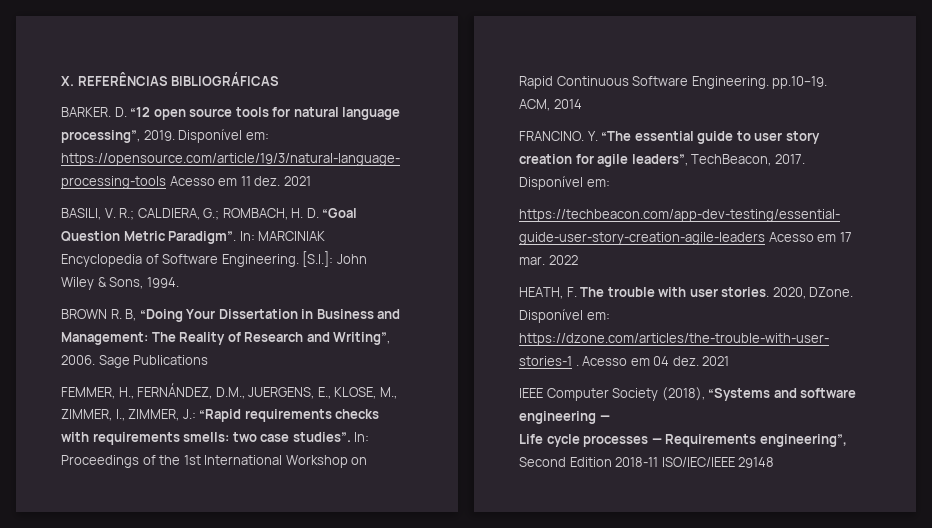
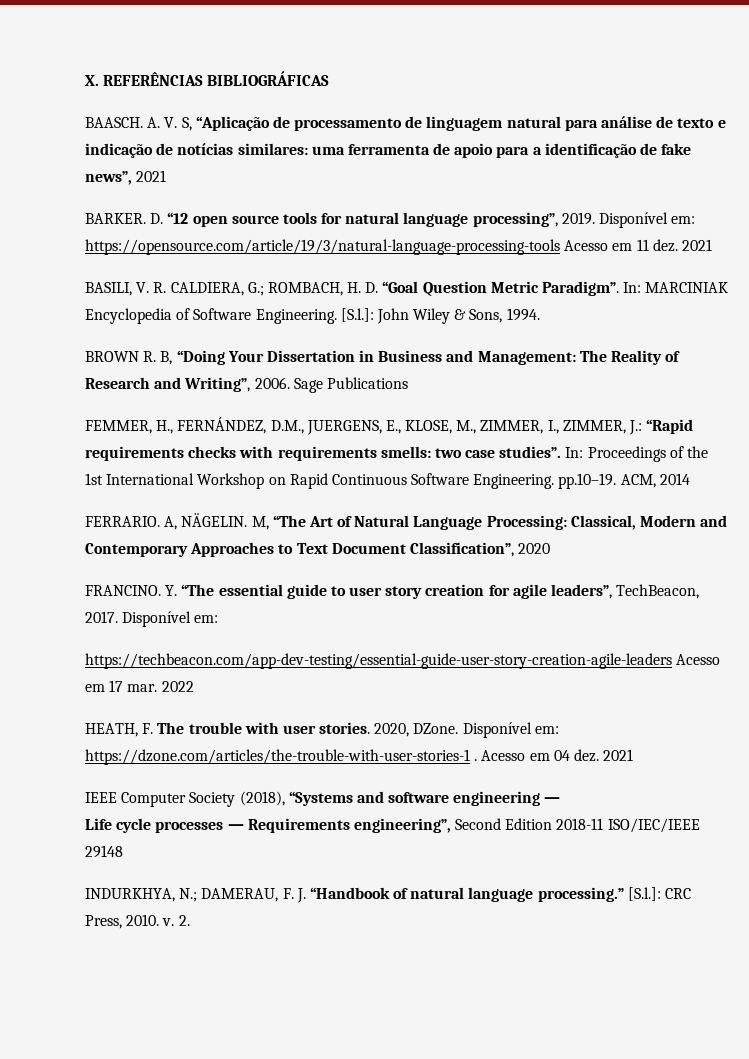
+ BAASCH. A. V. S, “Aplicação de processamento de linguagem natural para análise de texto e indicação de notícias similares: uma ferramenta de apoio para a identificação de fake news”, 2021
- BASILI, V. R.; CALDIERA, G.; ROMBACH, H. D. “Goal Question Metric Paradigm”.
+ BASILI, V. R. CALDIERA, G.; ROMBACH, H. D. “Goal Question Metric Paradigm”.
+ FERRARIO. A, NÄGELIN. M, “The Art of Natural Language Processing: Classical, Modern and Contemporary Approaches to Text Document Classification”, 2020
+ INDURKHYA, N.; DAMERAU, F. J. “Handbook of natural language processing.” [S.l.]: CRC Press, 2010. v. 2.

